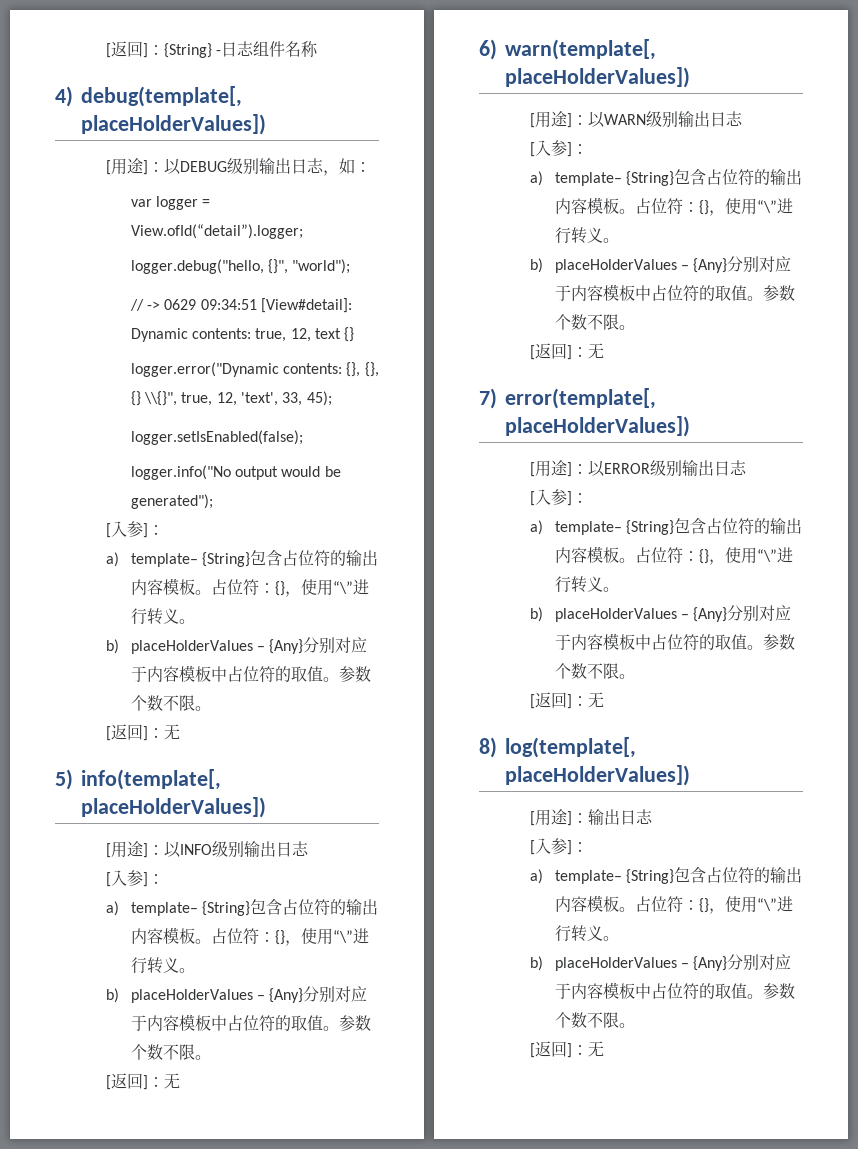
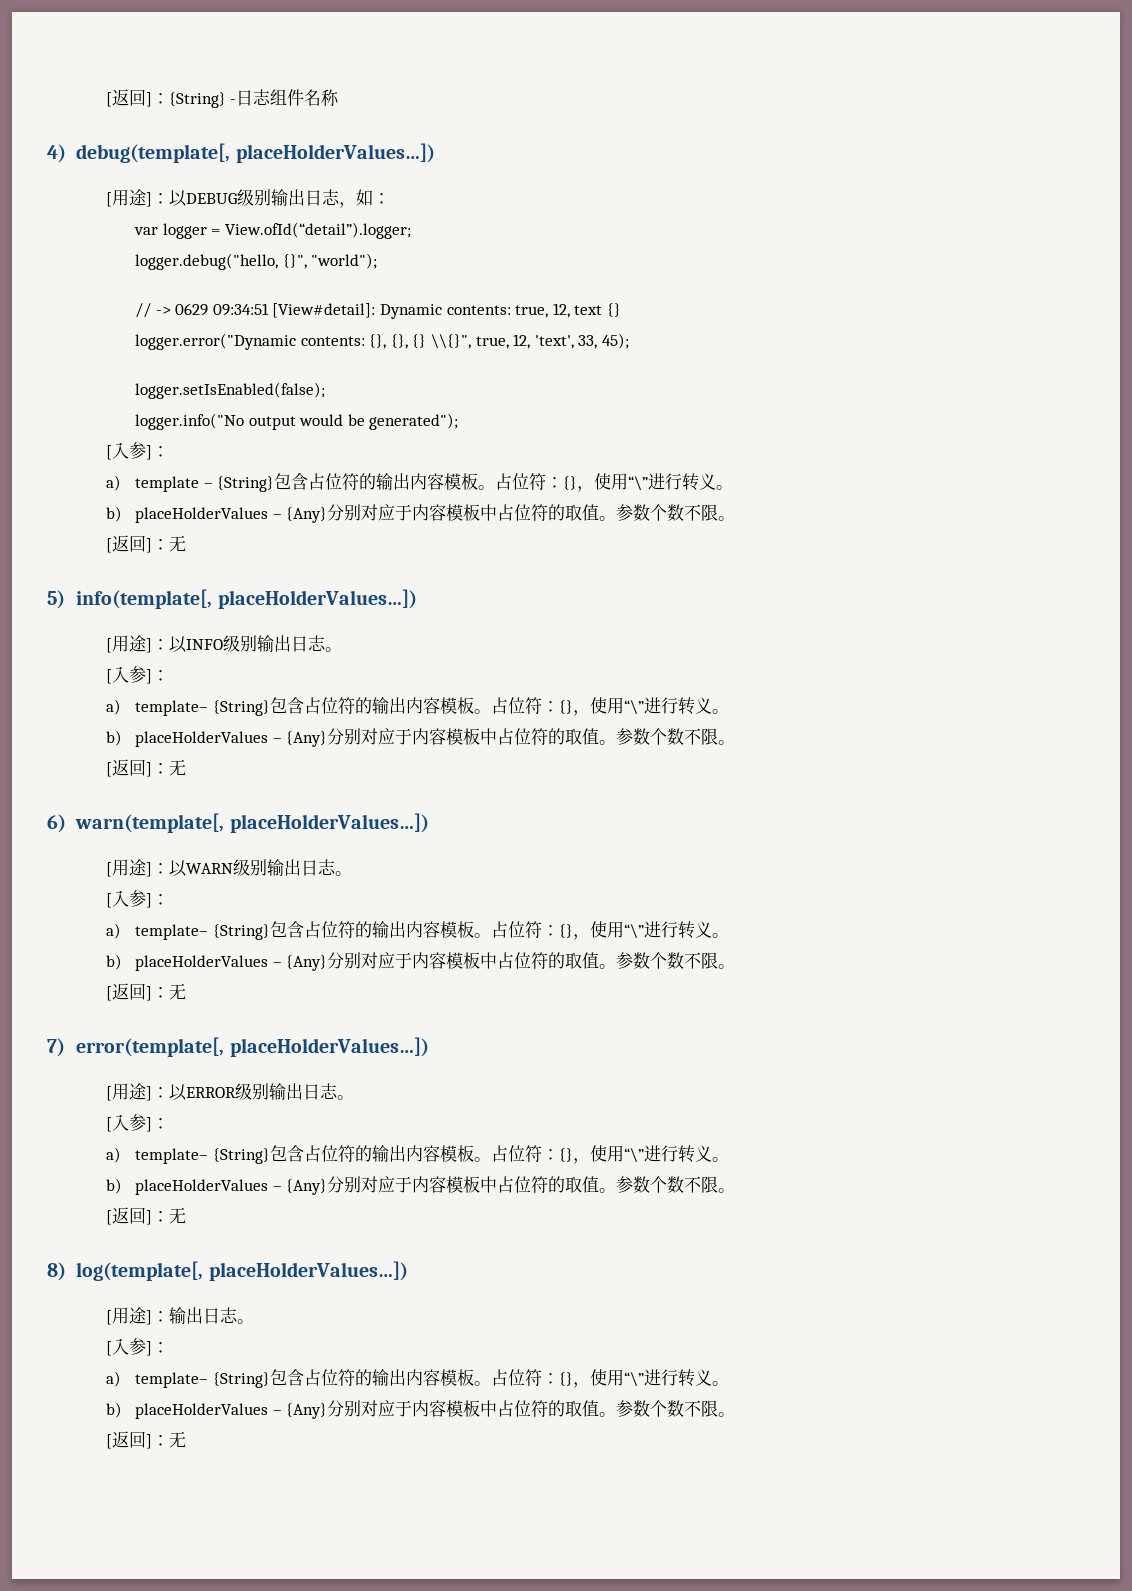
- 4) debug(template[, placeHolderValues])
+ 4) debug(template[, placeHolderValues…])
  logger.info("No output would be generated");
  [入参]：
- a) template– {String}包含占位符的输出内容模板。
+ a) template – {String}包含占位符的输出内容模板。
- 5) info(template[, placeHolderValues])
+ 5) info(template[, placeHolderValues…])
- [用途]：以INFO级别输出日志
+ [用途]：以INFO级别输出日志。
- 6) warn(template[, placeHolderValues])
+ 6) warn(template[, placeHolderValues…])
- [用途]：以WARN级别输出日志
+ [用途]：以WARN级别输出日志。
- 7) error(template[, placeHolderValues])
+ 7) error(template[, placeHolderValues…])
- [用途]：以ERROR级别输出日志
+ [用途]：以ERROR级别输出日志。
- 8) log(template[, placeHolderValues])
+ 8) log(template[, placeHolderValues…])
- [用途]：输出日志
+ [用途]：输出日志。

